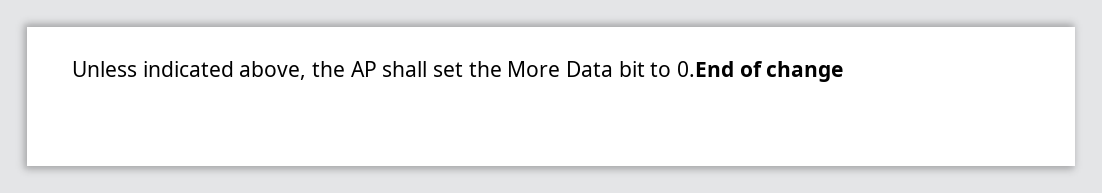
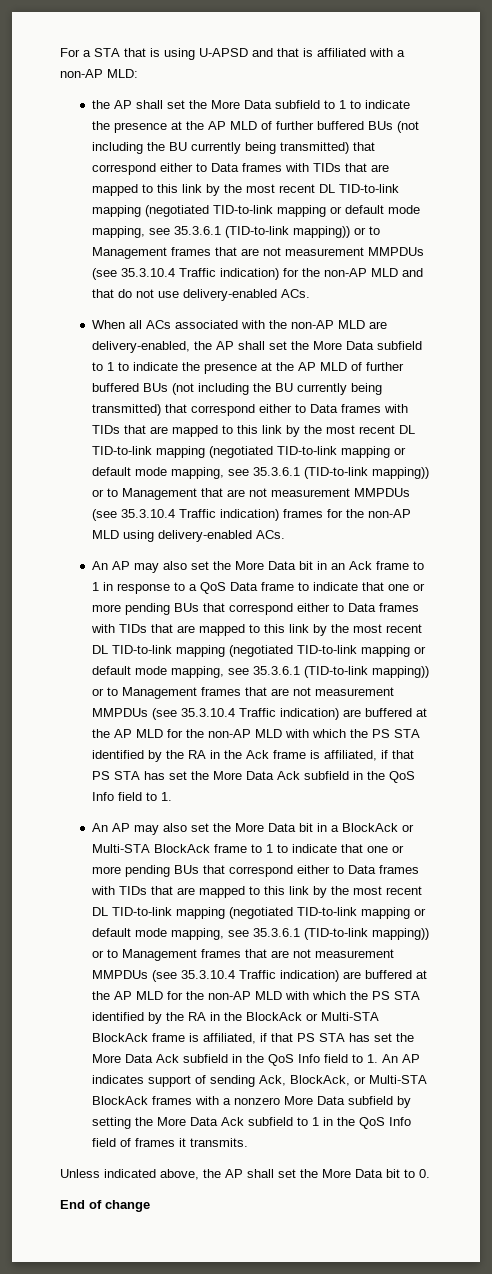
+ For a STA that is using U-APSD and that is affiliated with a non-AP MLD:
+ the AP shall set the More Data subfield to 1 to indicate the presence at the AP MLD of further buffered BUs (not including the BU currently being transmitted) that correspond either to Data frames with TIDs that are mapped to this link by the most recent DL TID-to-link mapping (negotiated TID-to-link mapping or default mode mapping, see 35.3.6.1 (TID-to-link mapping)) or to Management frames that are not measurement MMPDUs (see 35.3.10.4 Traffic indication) for the non-AP MLD and that do not use delivery-enabled ACs.
+ When all ACs associated with the non-AP MLD are delivery-enabled, the AP shall set the More Data subfield to 1 to indicate the presence at the AP MLD of further buffered BUs (not including the BU currently being transmitted) that correspond either to Data frames with TIDs that are mapped to this link by the most recent DL TID-to-link mapping (negotiated TID-to-link mapping or default mode mapping, see 35.3.6.1 (TID-to-link mapping)) or to Management that are not measurement MMPDUs (see 35.3.10.4 Traffic indication) frames for the non-AP MLD using delivery-enabled ACs.
+ An AP may also set the More Data bit in an Ack frame to 1 in response to a QoS Data frame to indicate that one or more pending BUs that correspond either to Data frames with TIDs that are mapped to this link by the most recent DL TID-to-link mapping (negotiated TID-to-link mapping or default mode mapping, see 35.3.6.1 (TID-to-link mapping)) or to Management frames that are not measurement MMPDUs (see 35.3.10.4 Traffic indication) are buffered at the AP MLD for the non-AP MLD with which the PS STA identified by the RA in the Ack frame is affiliated, if that PS STA has set the More Data Ack subfield in the QoS Info field to 1.
+ An AP may also set the More Data bit in a BlockAck or Multi-STA BlockAck frame to 1 to indicate that one or more pending BUs that correspond either to Data frames with TIDs that are mapped to this link by the most recent DL TID-to-link mapping (negotiated TID-to-link mapping or default mode mapping, see 35.3.6.1 (TID-to-link mapping)) or to Management frames that are not measurement MMPDUs (see 35.3.10.4 Traffic indication) are buffered at the AP MLD for the non-AP MLD with which the PS STA identified by the RA in the BlockAck or Multi-STA BlockAck frame is affiliated, if that PS STA has set the More Data Ack subfield in the QoS Info field to 1. An AP indicates support of sending Ack, BlockAck, or Multi-STA BlockAck frames with a nonzero More Data subfield by setting the More Data Ack subfield to 1 in the QoS Info field of frames it transmits.
- Unless indicated above, the AP shall set the More Data bit to 0.End of change
+ Unless indicated above, the AP shall set the More Data bit to 0.
+ End of change

